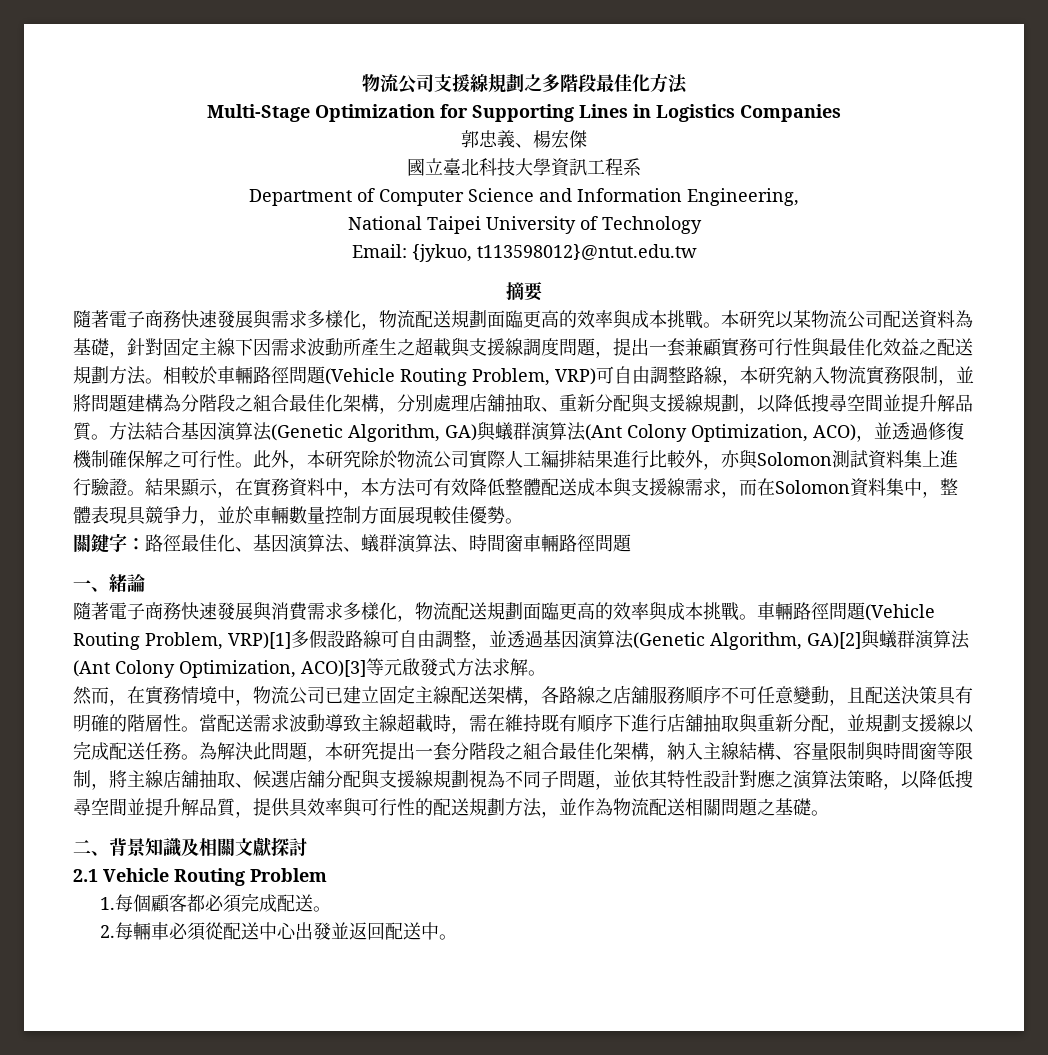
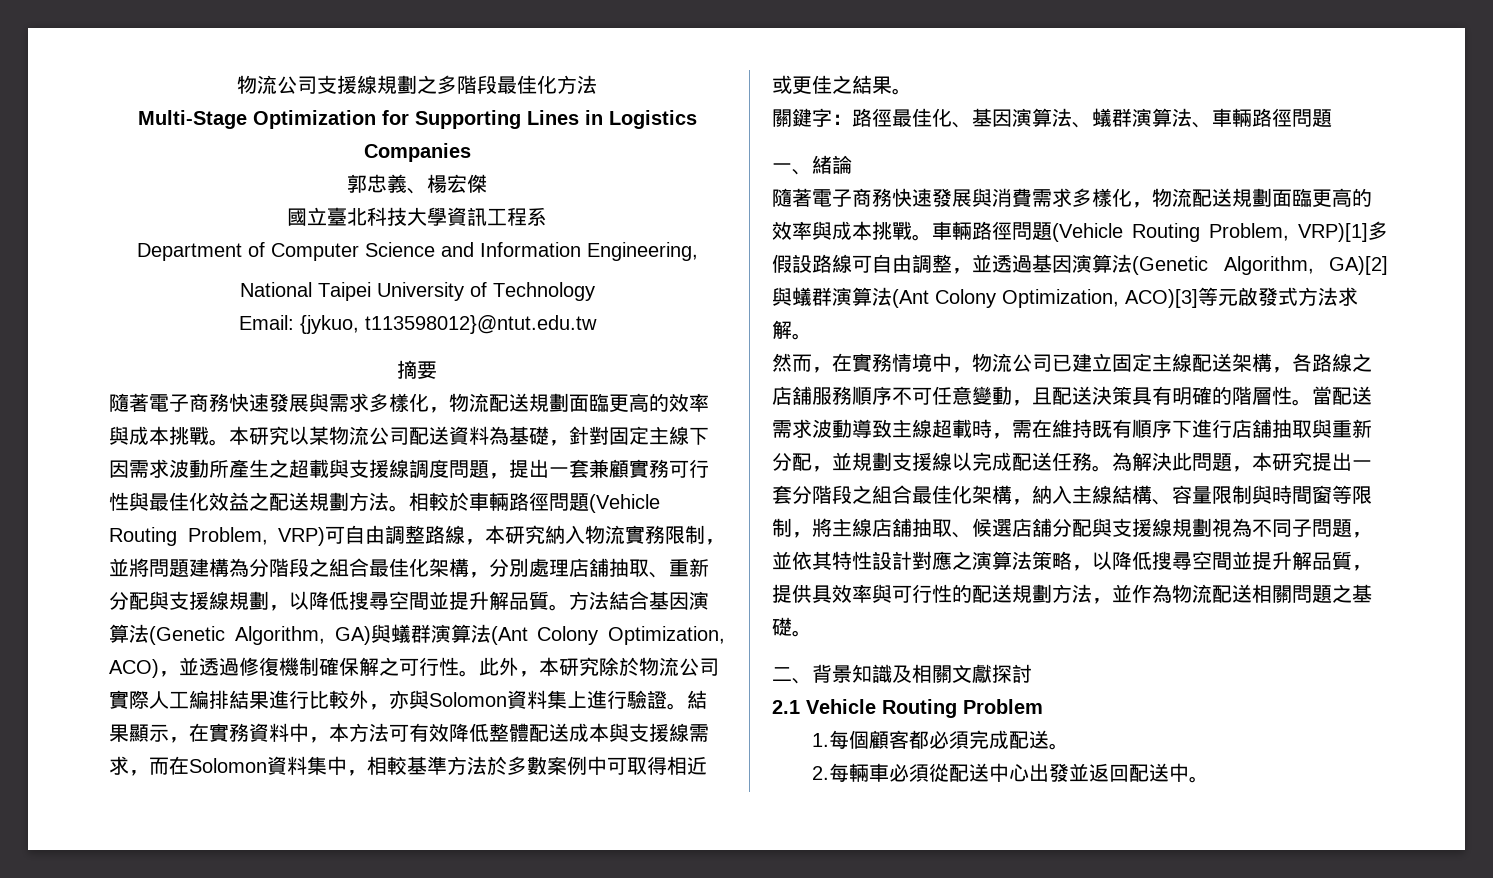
- 此外，本研究除於物流公司實際人工編排結果進行比較外，亦與Solomon測試資料集上進行驗證。
+ 此外，本研究除於物流公司實際人工編排結果進行比較外，亦與Solomon資料集上進行驗證。
- 結果顯示，在實務資料中，本方法可有效降低整體配送成本與支援線需求，而在Solomon資料集中，整體表現具競爭力，並於車輛數量控制方面展現較佳優勢。
+ 結果顯示，在實務資料中，本方法可有效降低整體配送成本與支援線需求，而在Solomon資料集中，相較基準方法於多數案例中可取得相近或更佳之結果。
- 關鍵字：路徑最佳化、基因演算法、蟻群演算法、時間窗車輛路徑問題
+ 關鍵字：路徑最佳化、基因演算法、蟻群演算法、車輛路徑問題

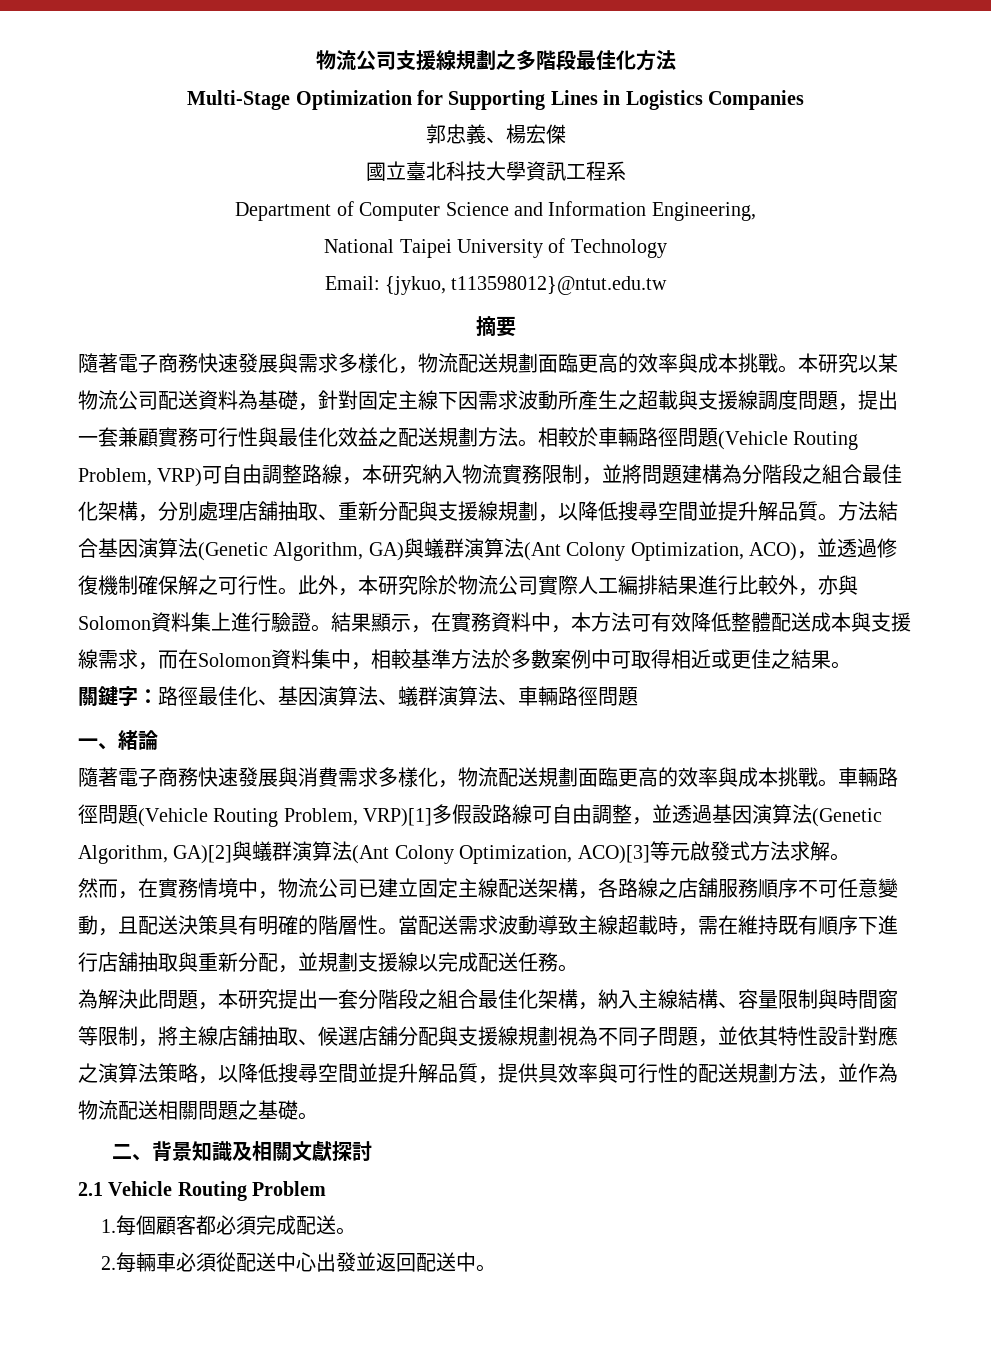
- 當配送需求波動導致主線超載時，需在維持既有順序下進行店舖抽取與重新分配，並規劃支援線以完成配送任務。為解決此問題，本研究提出一套分階段之組合最佳化架構，納入主線結構、容量限制與時間窗等限制，將主線店舖抽取、候選店舖分配與支援線規劃視為不同子問題，並依其特性設計對應之演算法策略，以降低搜尋空間並提升解品質，提供具效率與可行性的配送規劃方法，並作為物流配送相關問題之基礎。
+ 當配送需求波動導致主線超載時，需在維持既有順序下進行店舖抽取與重新分配，並規劃支援線以完成配送任務。
+ 為解決此問題，本研究提出一套分階段之組合最佳化架構，納入主線結構、容量限制與時間窗等限制，將主線店舖抽取、候選店舖分配與支援線規劃視為不同子問題，並依其特性設計對應之演算法策略，以降低搜尋空間並提升解品質，提供具效率與可行性的配送規劃方法，並作為物流配送相關問題之基礎。

